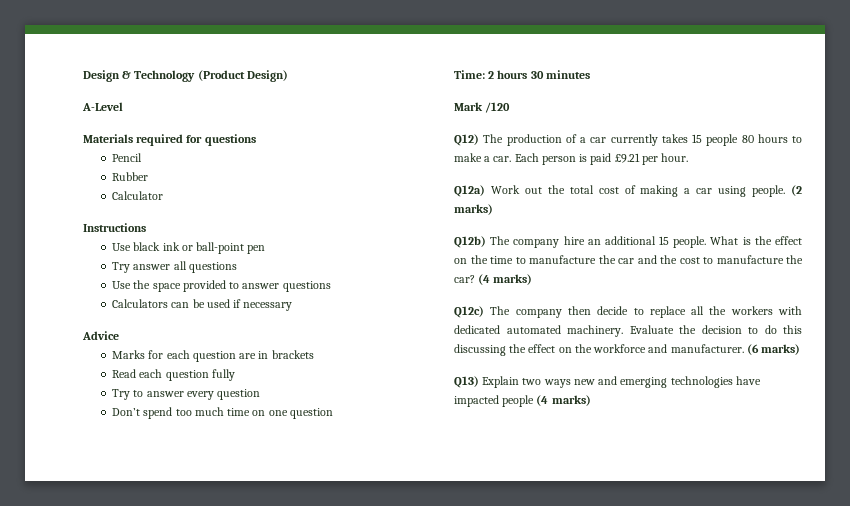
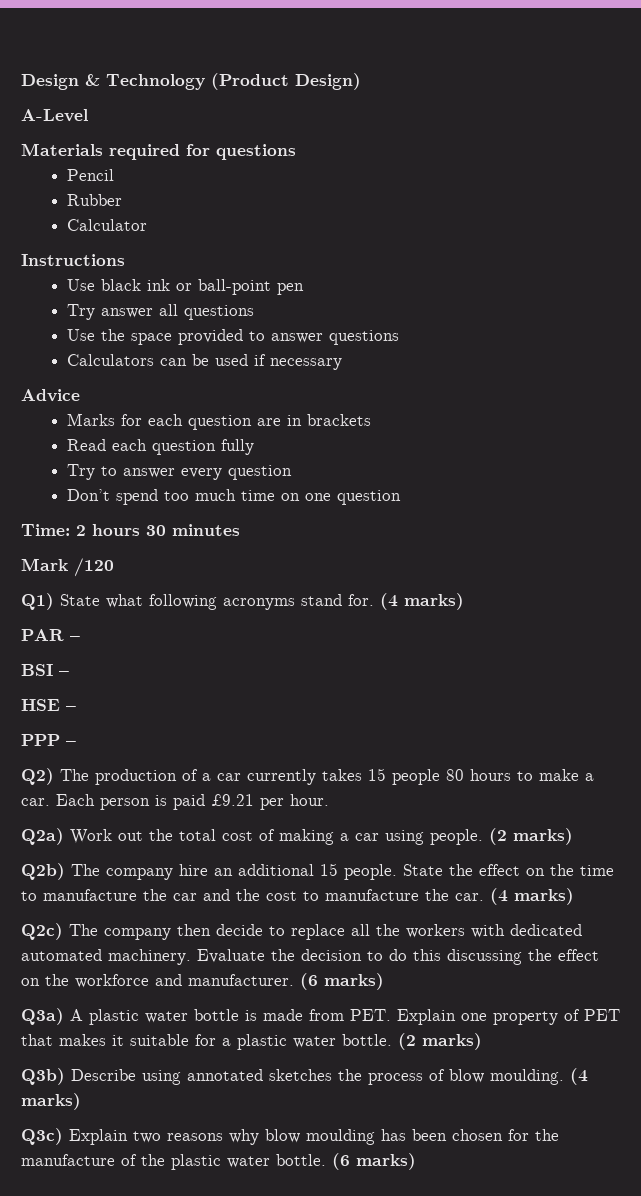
- Q12) The production of a car currently takes 15 people 80 hours to make a car.
+ Q1) State what following acronyms stand for. (4 marks)
+ PAR –
+ BSI –
+ HSE –
+ PPP –
+ Q2) The production of a car currently takes 15 people 80 hours to make a car.
- Q12a) Work out the total cost of making a car using people.
+ Q2a) Work out the total cost of making a car using people.
- Q12b) The company hire an additional 15 people.
+ Q2b) The company hire an additional 15 people.
- What is the effect on the time to manufacture the car and the cost to manufacture the car? (4 marks)
- Q12c) The company then decide to replace all the workers with dedicated automated machinery.
+ State the effect on the time to manufacture the car and the cost to manufacture the car. (4 marks)
+ Q2c) The company then decide to replace all the workers with dedicated automated machinery.
- Q13) Explain two ways new and emerging technologies have impacted people (4 marks)
+ Q3a) A plastic water bottle is made from PET. Explain one property of PET that makes it suitable for a plastic water bottle. (2 marks)
+ Q3b) Describe using annotated sketches the process of blow moulding. (4 marks)
+ Q3c) Explain two reasons why blow moulding has been chosen for the manufacture of the plastic water bottle. (6 marks)

